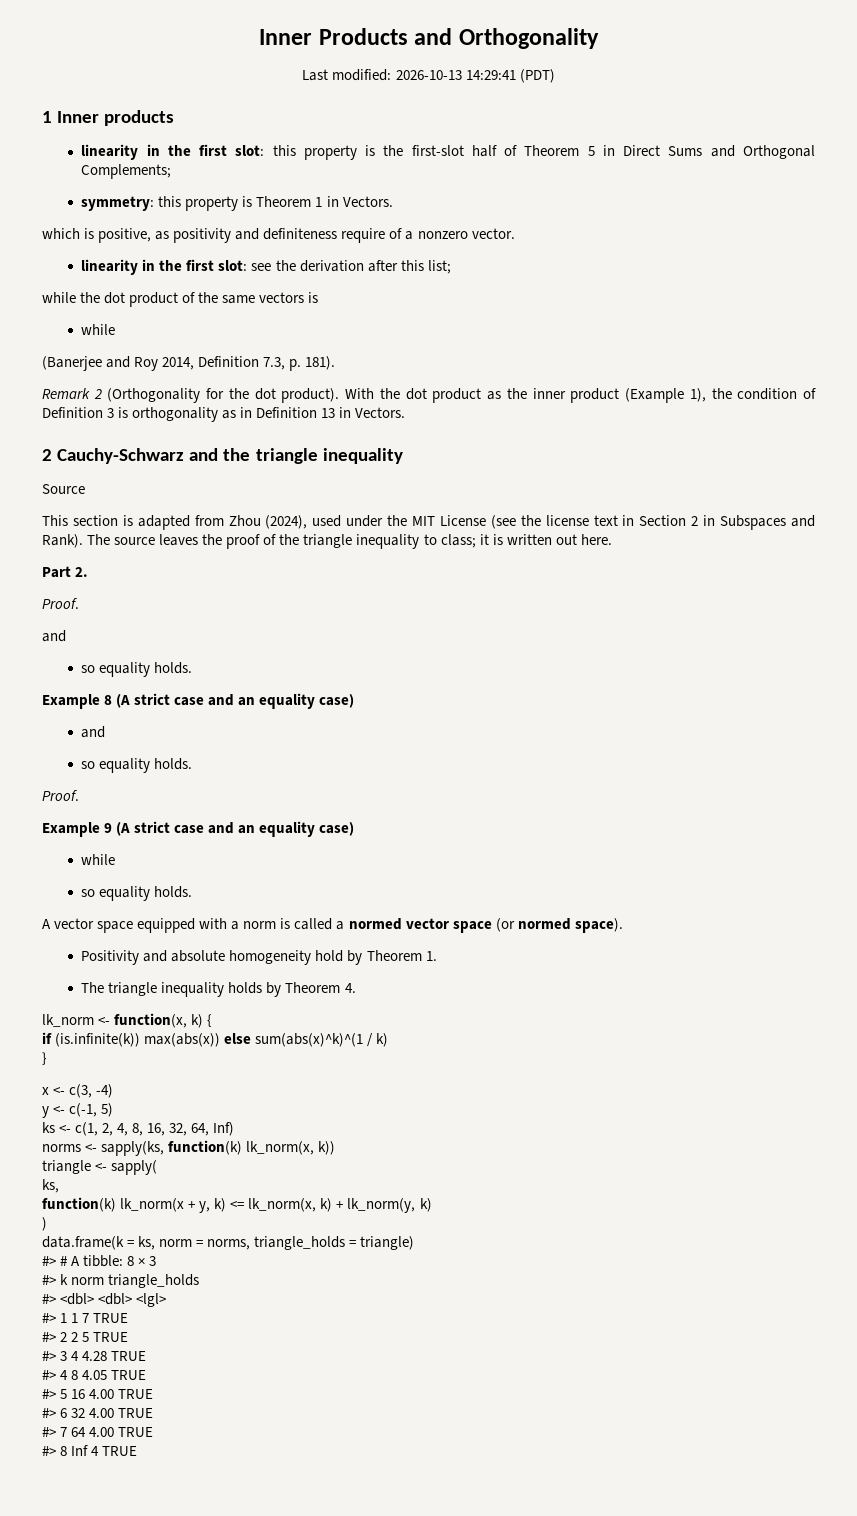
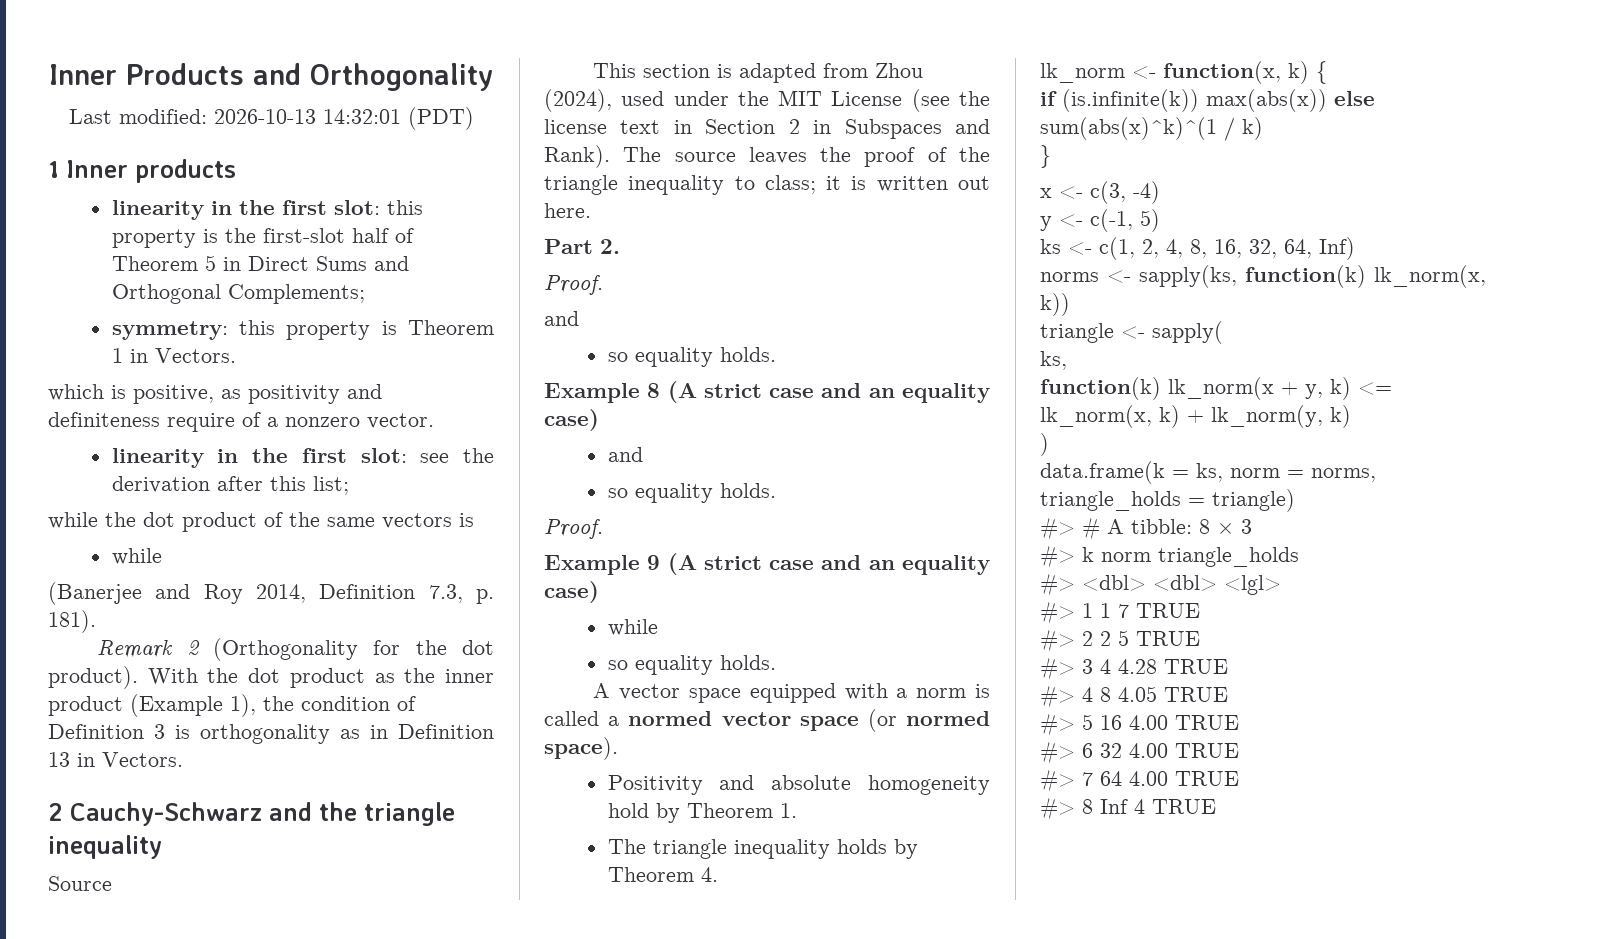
- Last modified: 2026-10-13 14:29:41 (PDT)
+ Last modified: 2026-10-13 14:32:01 (PDT)

